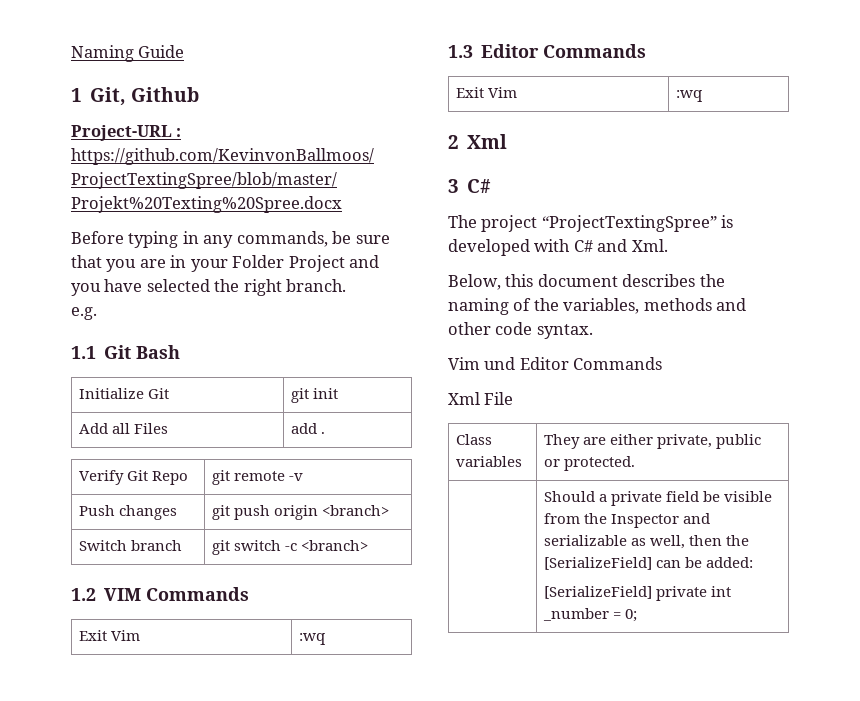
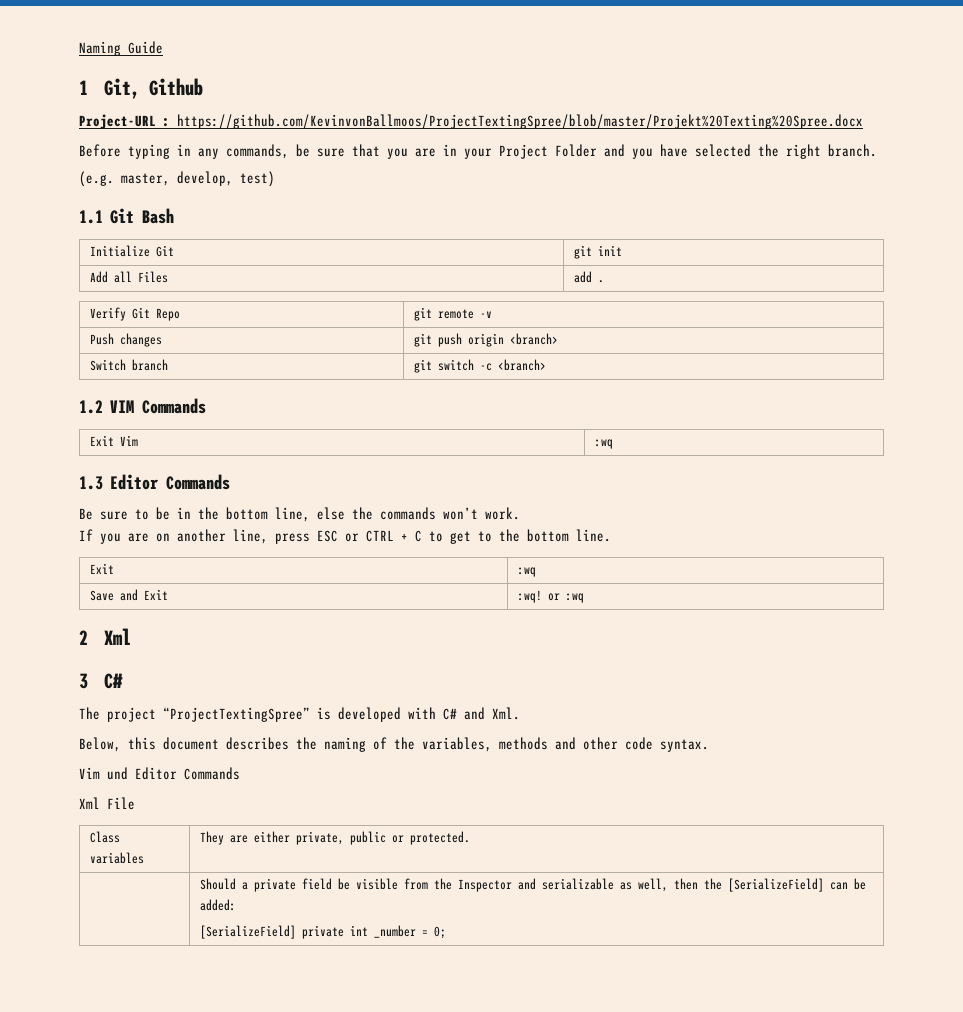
- Before typing in any commands, be sure that you are in your Folder Project and you have selected the right branch.
+ Before typing in any commands, be sure that you are in your Project Folder and you have selected the right branch.
- e.g.
+ (e.g. master, develop, test)
  1.3 Editor Commands
- Exit Vim | :wq
+ Be sure to be in the bottom line, else the commands won’t work.
+ If you are on another line, press ESC or CTRL + C to get to the bottom line.
+ Exit | :wq
+ Save and Exit | :wq! or :wq

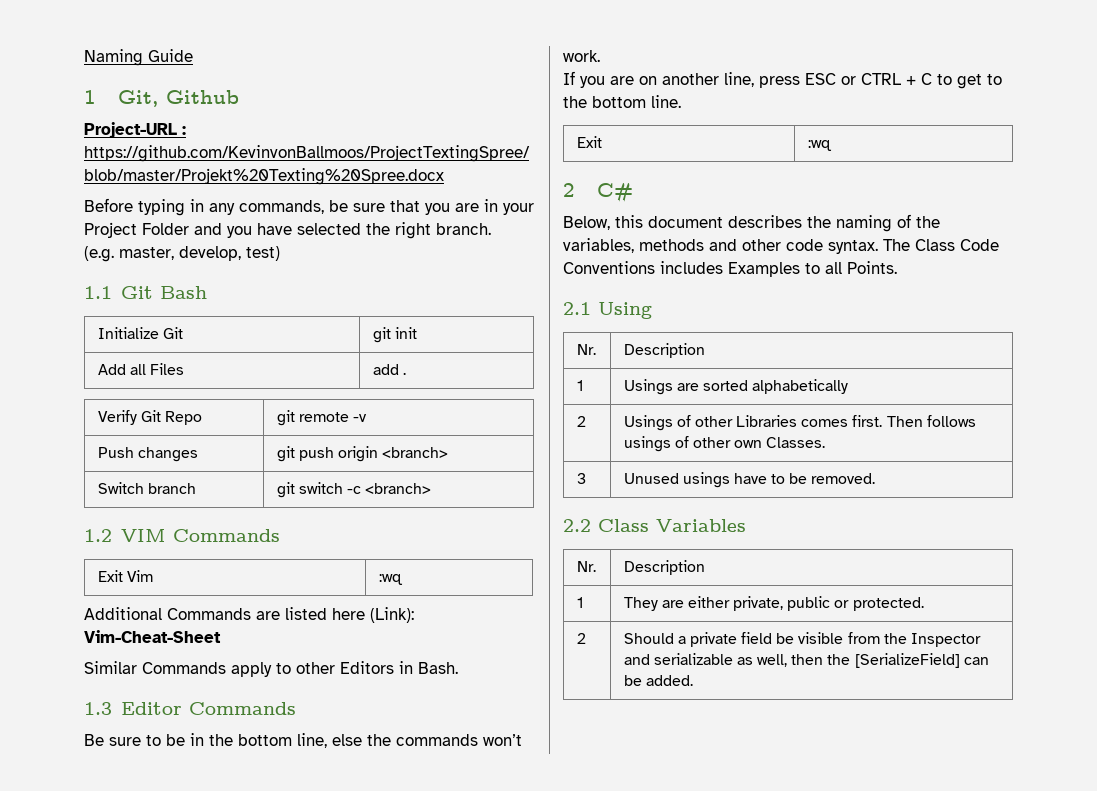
+ Additional Commands are listed here (Link): Vim-Cheat-Sheet
+ Similar Commands apply to other Editors in Bash.
- Save and Exit | :wq! or :wq
- 2 Xml
- 3 C#
- The project “ProjectTextingSpree” is developed with C# and Xml.
+ 2 C#
- Below, this document describes the naming of the variables, methods and other code syntax.
- Vim und Editor Commands
- Xml File
- Class variables | They are either private, public or protected.
+ Below, this document describes the naming of the variables, methods and other code syntax. The Class Code Conventions includes Examples to all Points.
+ 2.1 Using
+ Nr. | Description
+ 1 | Usings are sorted alphabetically
+ 2 | Usings of other Libraries comes first. Then follows usings of other own Classes.
+ 3 | Unused usings have to be removed.
+ 2.2 Class Variables
+ Nr. | Description
+ 1 | They are either private, public or protected.
- | Should a private field be visible from the Inspector and serializable as well, then the [SerializeField] can be added:
- [SerializeField] private int _number = 0;
+ 2 | Should a private field be visible from the Inspector and serializable as well, then the [SerializeField] can be added.

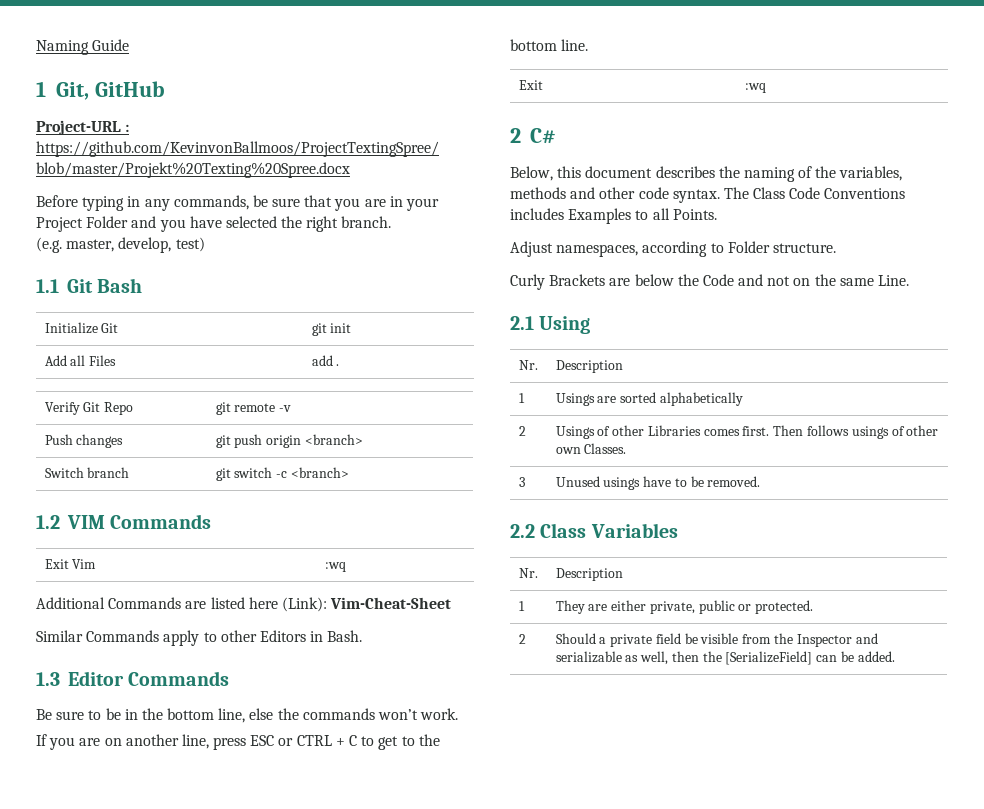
- 1 Git, Github
+ 1 Git, GitHub
+ Adjust namespaces, according to Folder structure.
+ Curly Brackets are below the Code and not on the same Line.

